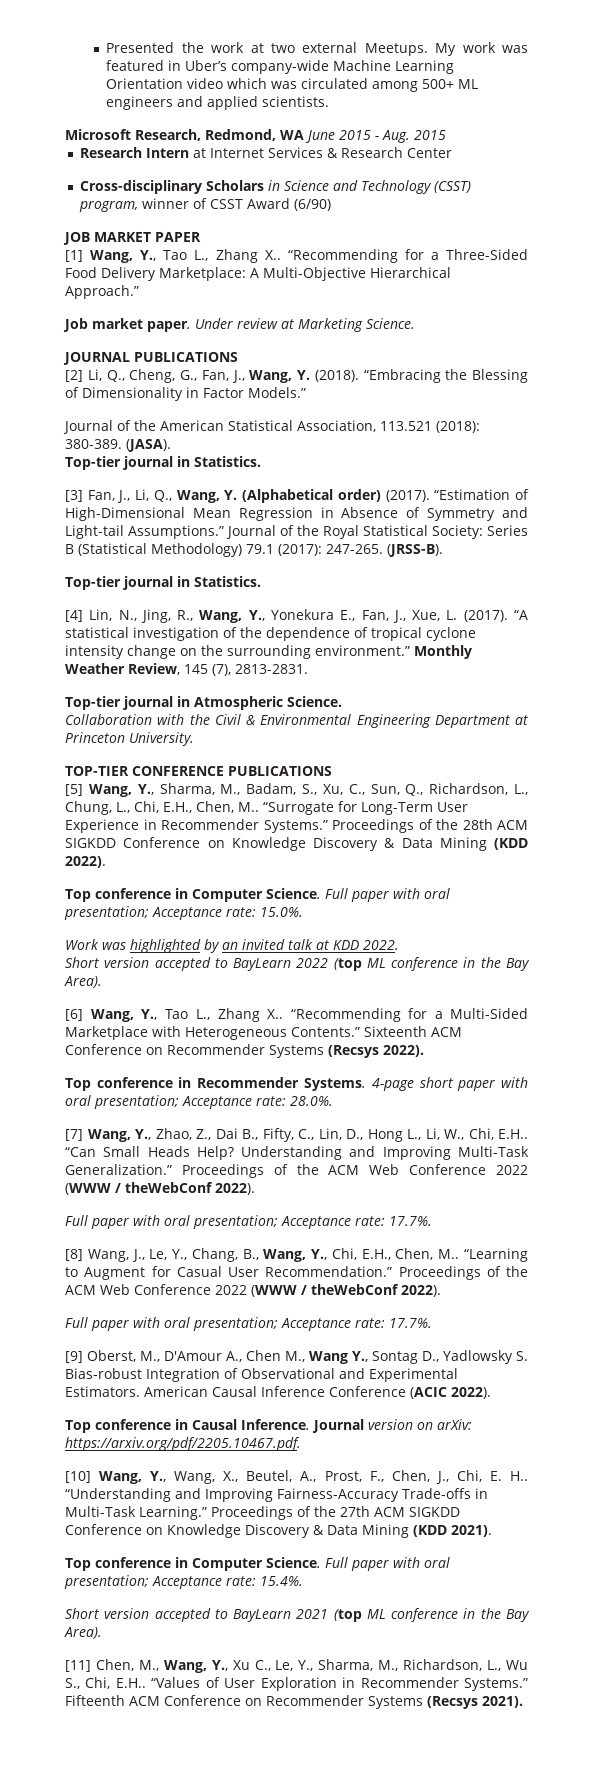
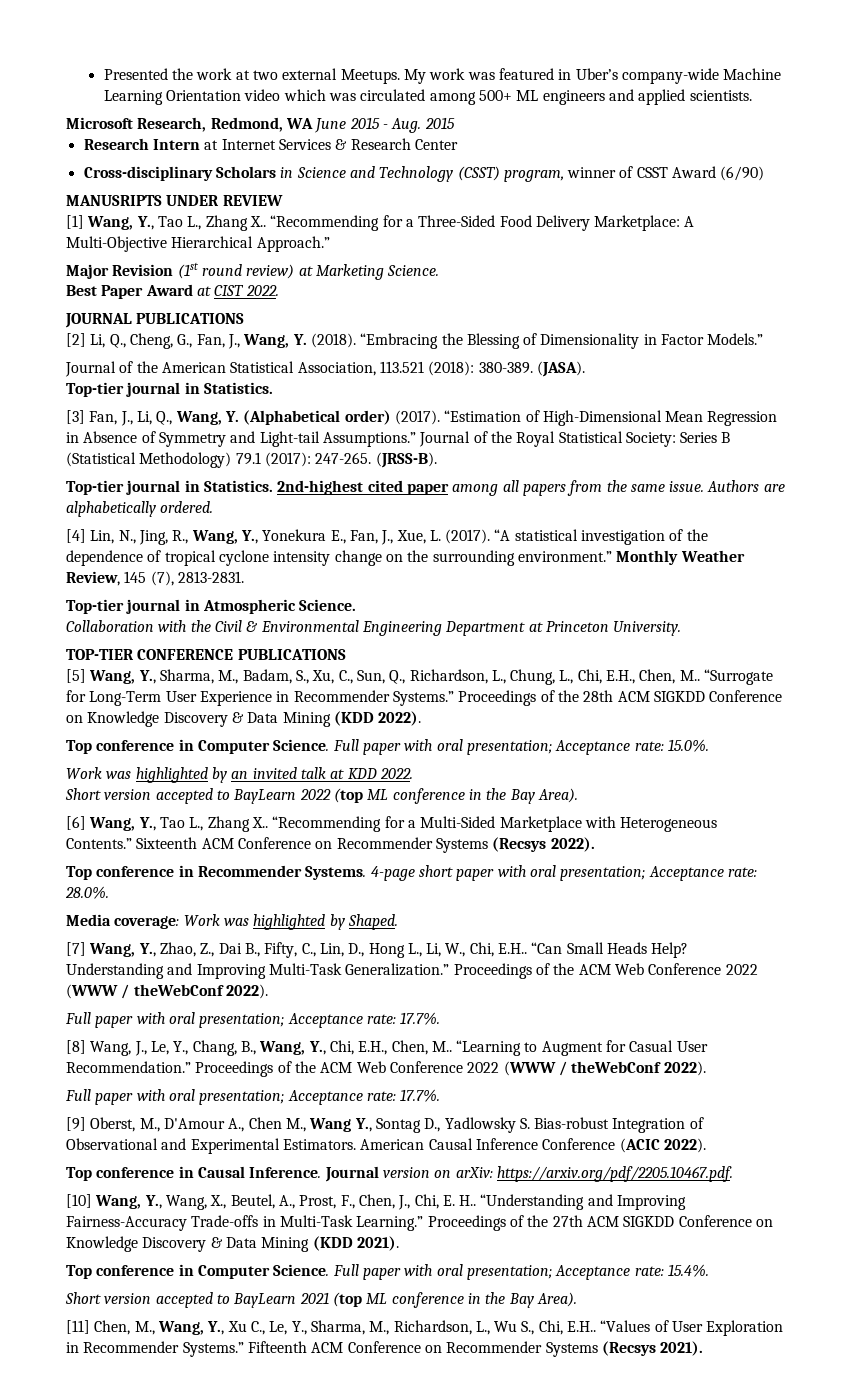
- JOB MARKET PAPER
+ MANUSRIPTS UNDER REVIEW
- Job market paper. Under review at Marketing Science.
+ Major Revision (1st round review) at Marketing Science.
+ Best Paper Award at CIST 2022.
+ 2nd-highest cited paper among all papers from the same issue. Authors are alphabetically ordered.
+ Media coverage: Work was highlighted by Shaped.

